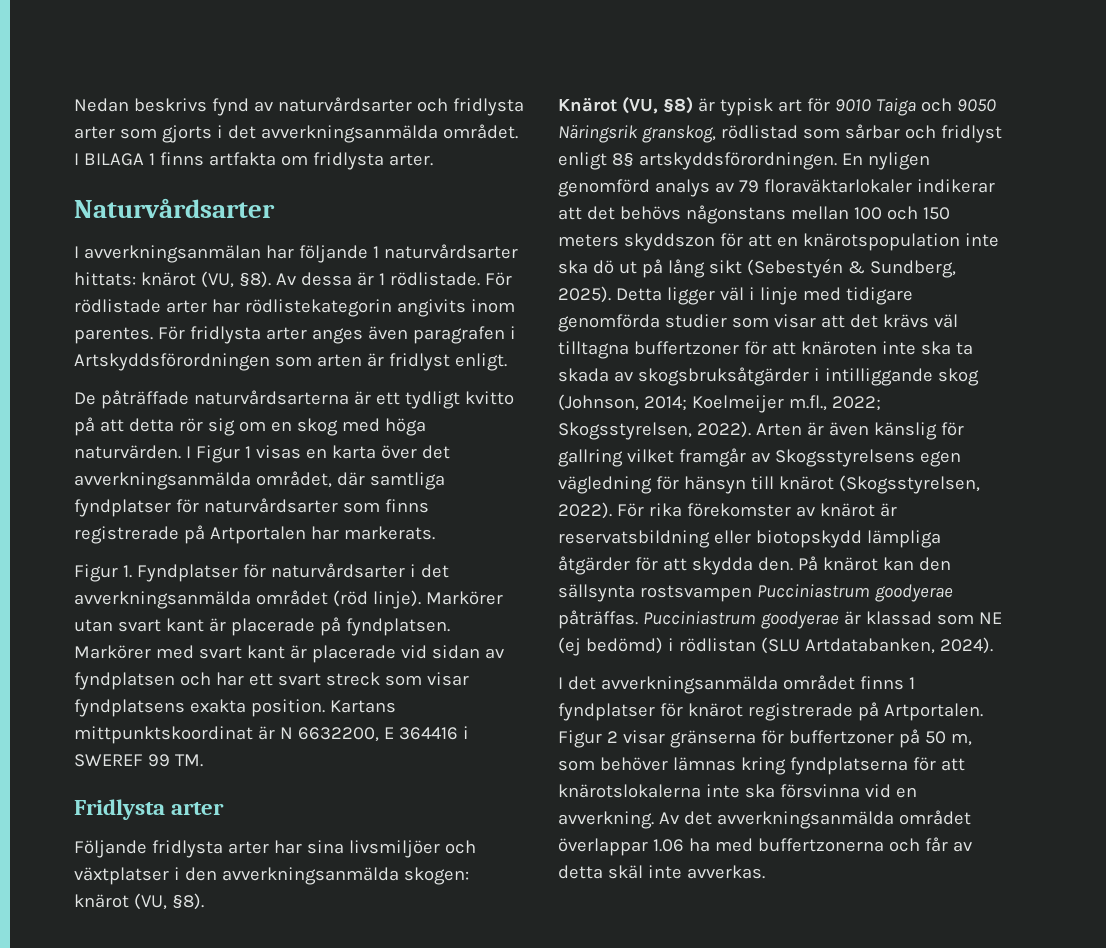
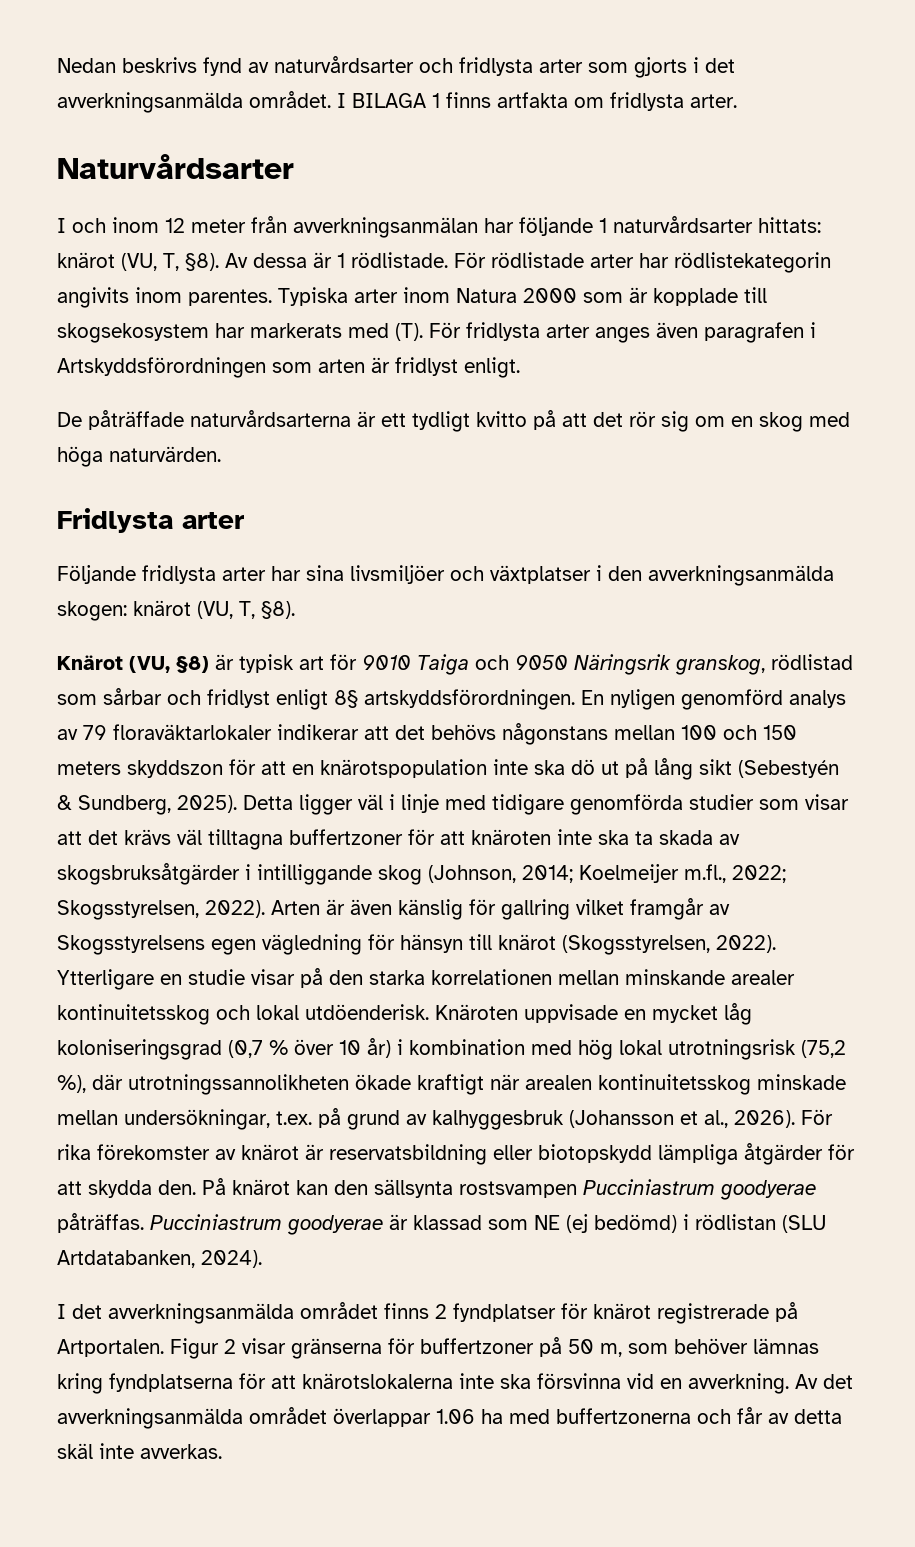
- I avverkningsanmälan har följande 1 naturvårdsarter hittats: knärot (VU, §8).
+ I och inom 12 meter från avverkningsanmälan har följande 1 naturvårdsarter hittats: knärot (VU, T, §8).
- För fridlysta arter anges även paragrafen i Artskyddsförordningen som arten är fridlyst enligt.
+ Typiska arter inom Natura 2000 som är kopplade till skogsekosystem har markerats med (T). För fridlysta arter anges även paragrafen i Artskyddsförordningen som arten är fridlyst enligt.
- De påträffade naturvårdsarterna är ett tydligt kvitto på att detta rör sig om en skog med höga naturvärden. I Figur 1 visas en karta över det avverkningsanmälda området, där samtliga fyndplatser för naturvårdsarter som finns registrerade på Artportalen har markerats.
- Figur 1. Fyndplatser för naturvårdsarter i det avverkningsanmälda området (röd linje). Markörer utan svart kant är placerade på fyndplatsen. Markörer med svart kant är placerade vid sidan av fyndplatsen och har ett svart streck som visar fyndplatsens exakta position. Kartans mittpunktskoordinat är N 6632200, E 364416 i SWEREF 99 TM.
+ De påträffade naturvårdsarterna är ett tydligt kvitto på att det rör sig om en skog med höga naturvärden.
- Följande fridlysta arter har sina livsmiljöer och växtplatser i den avverkningsanmälda skogen: knärot (VU, §8).
+ Följande fridlysta arter har sina livsmiljöer och växtplatser i den avverkningsanmälda skogen: knärot (VU, T, §8).
+ Ytterligare en studie visar på den starka korrelationen mellan minskande arealer kontinuitetsskog och lokal utdöenderisk. Knäroten uppvisade en mycket låg koloniseringsgrad (0,7 % över 10 år) i kombination med hög lokal utrotningsrisk (75,2 %), där utrotningssannolikheten ökade kraftigt när arealen kontinuitetsskog minskade mellan undersökningar, t.ex. på grund av kalhyggesbruk (Johansson et al., 2026).
- I det avverkningsanmälda området finns 1 fyndplatser för knärot registrerade på Artportalen.
+ I det avverkningsanmälda området finns 2 fyndplatser för knärot registrerade på Artportalen.

